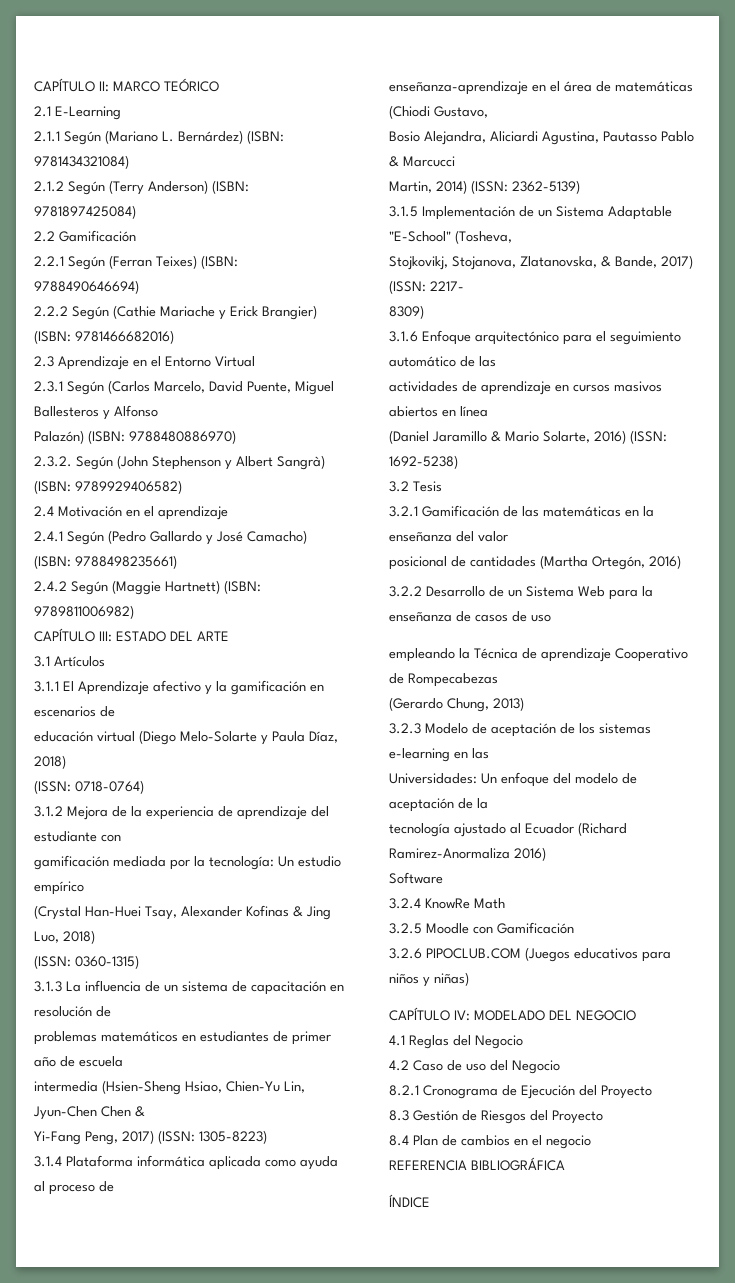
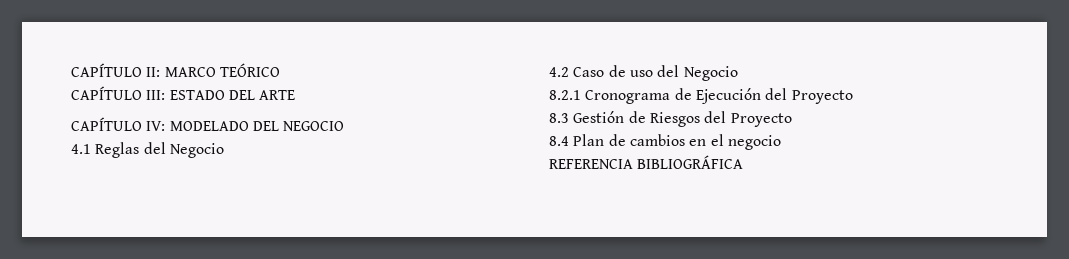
- 2.1 E-Learning
- 2.1.1 Según (Mariano L. Bernárdez) (ISBN: 9781434321084)
- 2.1.2 Según (Terry Anderson) (ISBN: 9781897425084)
- 2.2 Gamificación
- 2.2.1 Según (Ferran Teixes) (ISBN: 9788490646694)
- 2.2.2 Según (Cathie Mariache y Erick Brangier) (ISBN: 9781466682016)
- 2.3 Aprendizaje en el Entorno Virtual
- 2.3.1 Según (Carlos Marcelo, David Puente, Miguel Ballesteros y Alfonso
- Palazón) (ISBN: 9788480886970)
- 2.3.2. Según (John Stephenson y Albert Sangrà) (ISBN: 9789929406582)
- 2.4 Motivación en el aprendizaje
- 2.4.1 Según (Pedro Gallardo y José Camacho) (ISBN: 9788498235661)
- 2.4.2 Según (Maggie Hartnett) (ISBN: 9789811006982)
- 3.1 Artículos
- 3.1.1 El Aprendizaje afectivo y la gamificación en escenarios de
- educación virtual (Diego Melo-Solarte y Paula Díaz, 2018)
- (ISSN: 0718-0764)
- 3.1.2 Mejora de la experiencia de aprendizaje del estudiante con
- gamificación mediada por la tecnología: Un estudio empírico
- (Crystal Han-Huei Tsay, Alexander Kofinas & Jing Luo, 2018)
- (ISSN: 0360-1315)
- 3.1.3 La influencia de un sistema de capacitación en resolución de
- problemas matemáticos en estudiantes de primer año de escuela
- intermedia (Hsien-Sheng Hsiao, Chien-Yu Lin, Jyun-Chen Chen &
- Yi-Fang Peng, 2017) (ISSN: 1305-8223)
- 3.1.4 Plataforma informática aplicada como ayuda al proceso de
- enseñanza-aprendizaje en el área de matemáticas (Chiodi Gustavo,
- Bosio Alejandra, Aliciardi Agustina, Pautasso Pablo & Marcucci
- Martin, 2014) (ISSN: 2362-5139)
- 3.1.5 Implementación de un Sistema Adaptable "E-School" (Tosheva,
- Stojkovikj, Stojanova, Zlatanovska, & Bande, 2017) (ISSN: 2217-
- 8309)
- 3.1.6 Enfoque arquitectónico para el seguimiento automático de las
- actividades de aprendizaje en cursos masivos abiertos en línea
- (Daniel Jaramillo & Mario Solarte, 2016) (ISSN: 1692-5238)
- 3.2 Tesis
- 3.2.1 Gamificación de las matemáticas en la enseñanza del valor
- posicional de cantidades (Martha Ortegón, 2016)
- 3.2.2 Desarrollo de un Sistema Web para la enseñanza de casos de uso
- empleando la Técnica de aprendizaje Cooperativo de Rompecabezas
- (Gerardo Chung, 2013)
- 3.2.3 Modelo de aceptación de los sistemas e-learning en las
- Universidades: Un enfoque del modelo de aceptación de la
- tecnología ajustado al Ecuador (Richard Ramirez-Anormaliza 2016)
- Software
- 3.2.4 KnowRe Math
- 3.2.5 Moodle con Gamificación
- 3.2.6 PIPOCLUB.COM (Juegos educativos para niños y niñas)
- ÍNDICE

